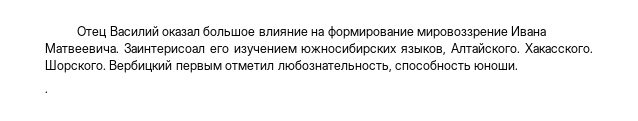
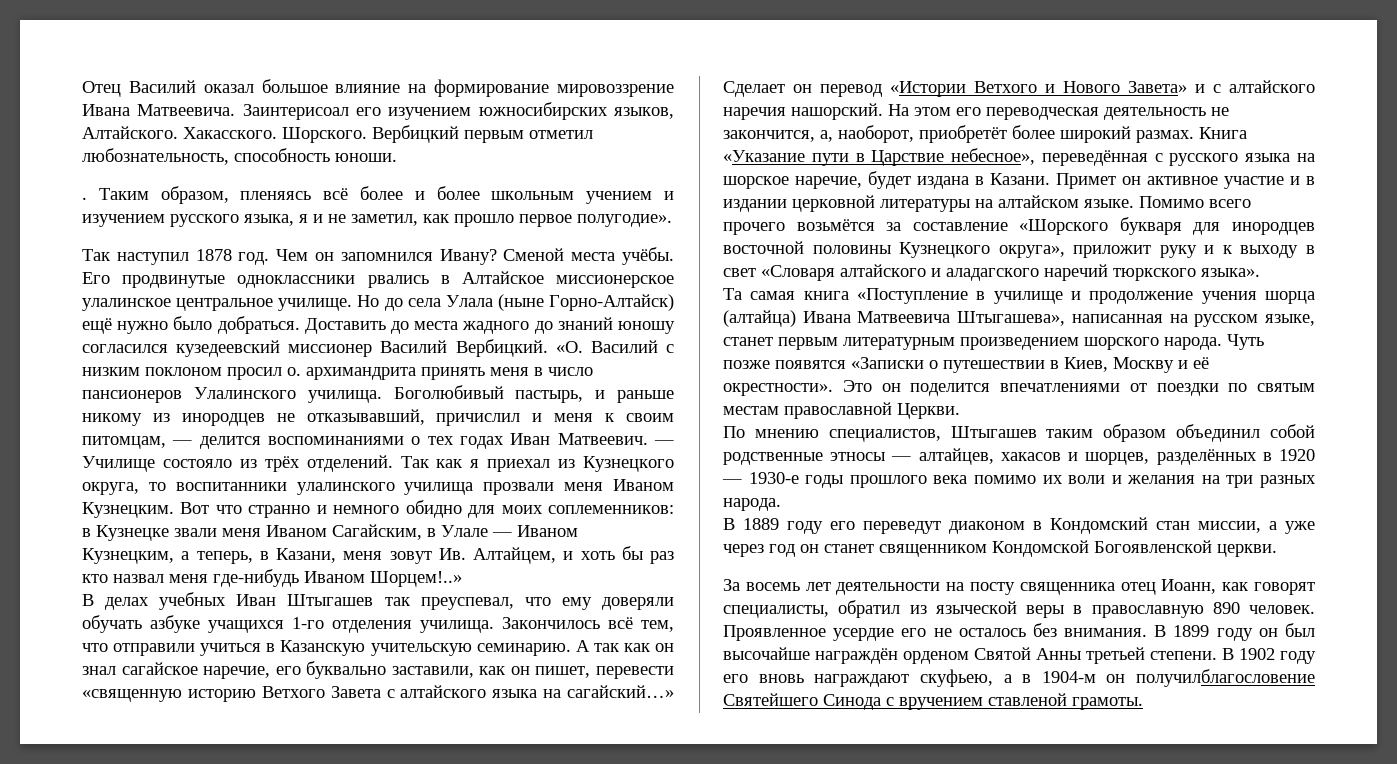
+ Таким образом, пленяясь всё более и более школьным учением и изучением русского языка, я и не заметил, как прошло первое полугодие».
+ Так наступил 1878 год. Чем он запомнился Ивану? Сменой места учёбы. Его продвинутые одноклассники рвались в Алтайское миссионерское улалинское центральное училище. Но до села Улала (ныне Горно-Алтайск) ещё нужно было добраться. Доставить до места жадного до знаний юношу согласился кузедеевский миссионер Василий Вербицкий. «О. Василий с низким поклоном просил о. архимандрита принять меня в число пансионеров Улалинского училища. Боголюбивый пастырь, и раньше никому из инородцев не отказывавший, причислил и меня к своим питомцам, — делится воспоминаниями о тех годах Иван Матвеевич. — Училище состояло из трёх отделений. Так как я приехал из Кузнецкого округа, то воспитанники улалинского училища прозвали меня Иваном Кузнецким. Вот что странно и немного обидно для моих соплеменников: в Кузнецке звали меня Иваном Сагайским, в Улале — Иваном Кузнецким, а теперь, в Казани, меня зовут Ив. Алтайцем, и хоть бы раз кто назвал меня где-нибудь Иваном Шорцем!..»
+ В делах учебных Иван Штыгашев так преуспевал, что ему доверяли обучать азбуке учащихся 1-го отделения училища. Закончилось всё тем, что отправили учиться в Казанскую учительскую семинарию. А так как он знал сагайское наречие, его буквально заставили, как он пишет, перевести «священную историю Ветхого Завета с алтайского языка на сагайский…» Сделает он перевод «Истории Ветхого и Нового Завета» и с алтайского наречия нашорский. На этом его переводческая деятельность не закончится, а, наоборот, приобретёт более широкий размах. Книга «Указание пути в Царствие небесное», переведённая с русского языка на шорское наречие, будет издана в Казани. Примет он активное участие и в издании церковной литературы на алтайском языке. Помимо всего прочего возьмётся за составление «Шорского букваря для инородцев восточной половины Кузнецкого округа», приложит руку и к выходу в свет «Словаря алтайского и аладагского наречий тюркского языка».
+ Та самая книга «Поступление в училище и продолжение учения шорца (алтайца) Ивана Матвеевича Штыгашева», написанная на русском языке, станет первым литературным произведением шорского народа. Чуть позже появятся «Записки о путешествии в Киев, Москву и её окрестности». Это он поделится впечатлениями от поездки по святым местам православной Церкви.
+ По мнению специалистов, Штыгашев таким образом объединил собой родственные этносы — алтайцев, хакасов и шорцев, разделённых в 1920 — 1930-е годы прошлого века помимо их воли и желания на три разных народа.
+ В 1889 году его переведут диаконом в Кондомский стан миссии, а уже через год он станет священником Кондомской Богоявленской церкви.
+ За восемь лет деятельности на посту священника отец Иоанн, как говорят специалисты, обратил из языческой веры в православную 890 человек. Проявленное усердие его не осталось без внимания. В 1899 году он был высочайше награждён орденом Святой Анны третьей степени. В 1902 году его вновь награждают скуфьею, а в 1904-м он получилблагословение Святейшего Синода с вручением ставленой грамоты.

